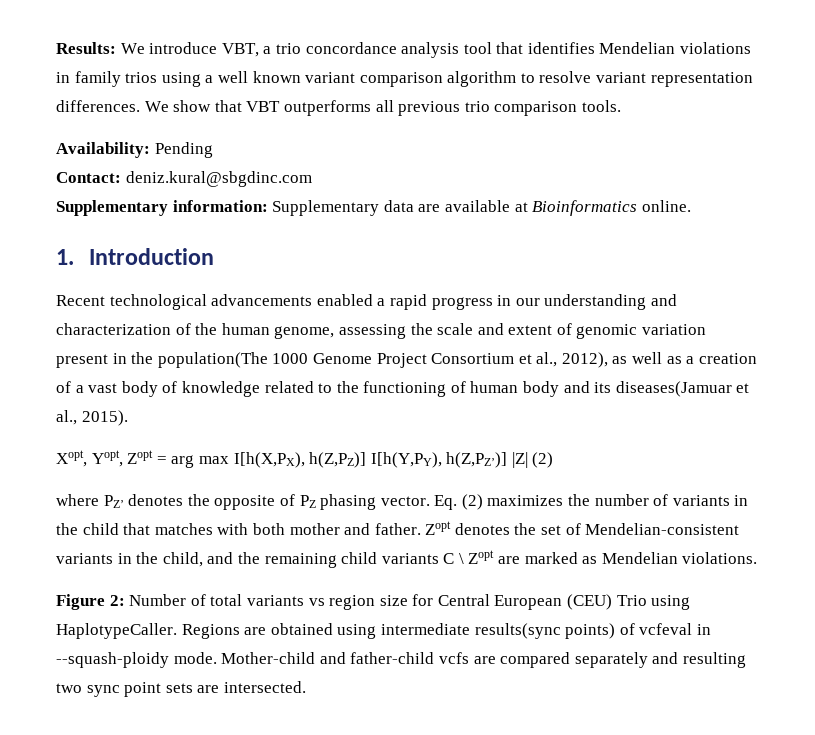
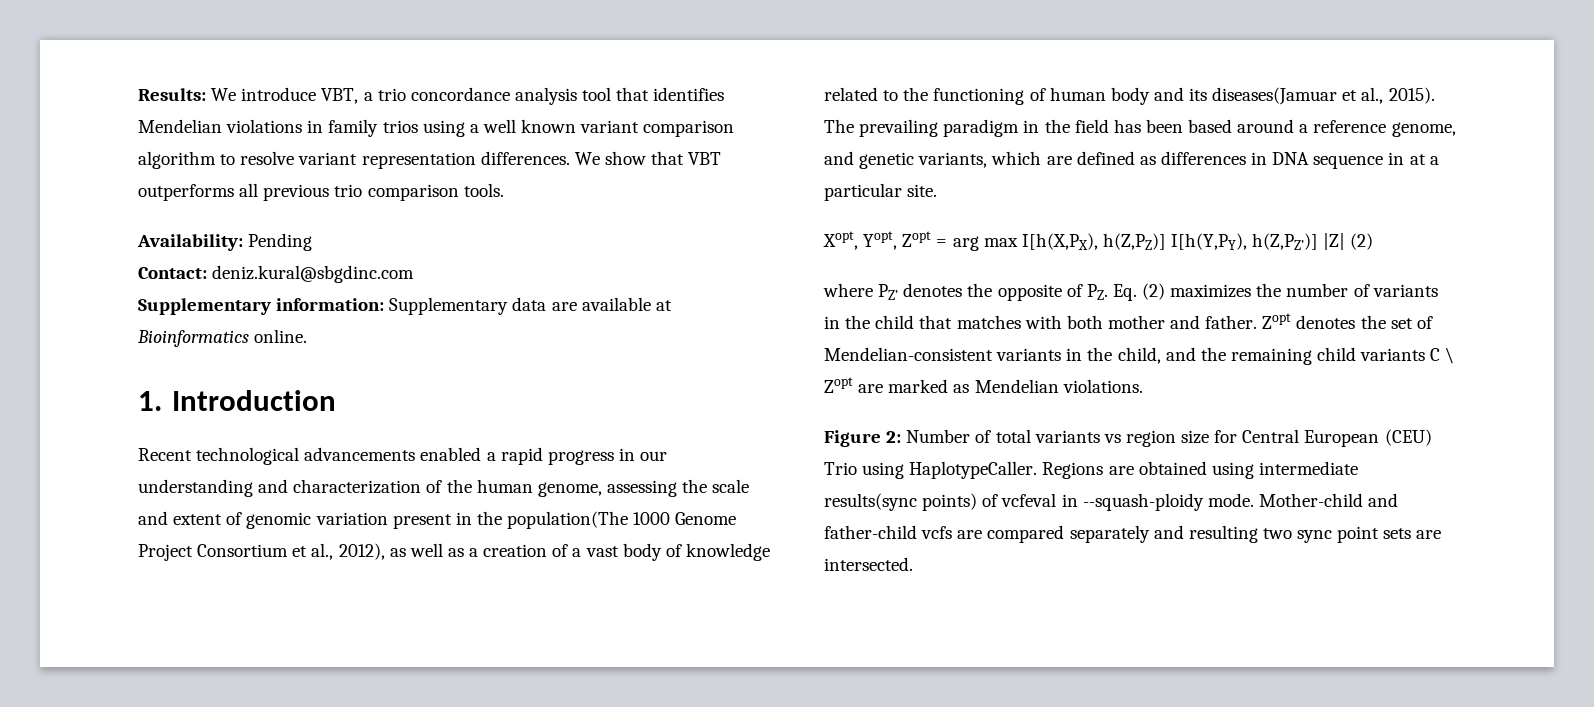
+ The prevailing paradigm in the field has been based around a reference genome, and genetic variants, which are defined as differences in DNA sequence in at a particular site.
- where PZ’ denotes the opposite of PZ phasing vector. Eq. (2) maximizes the number of variants in the child that matches with both mother and father.
+ where PZ’ denotes the opposite of PZ. Eq. (2) maximizes the number of variants in the child that matches with both mother and father.

